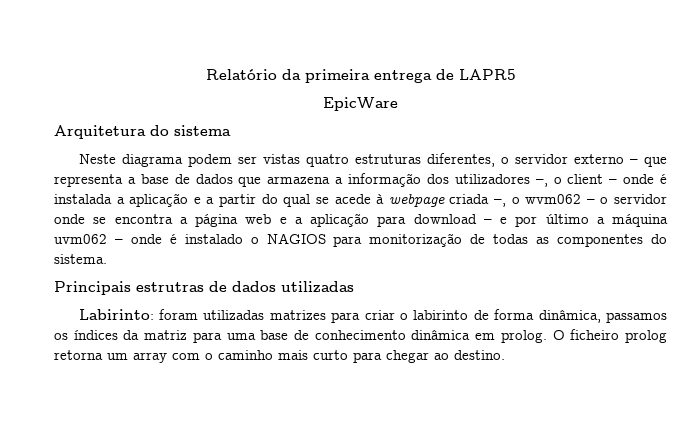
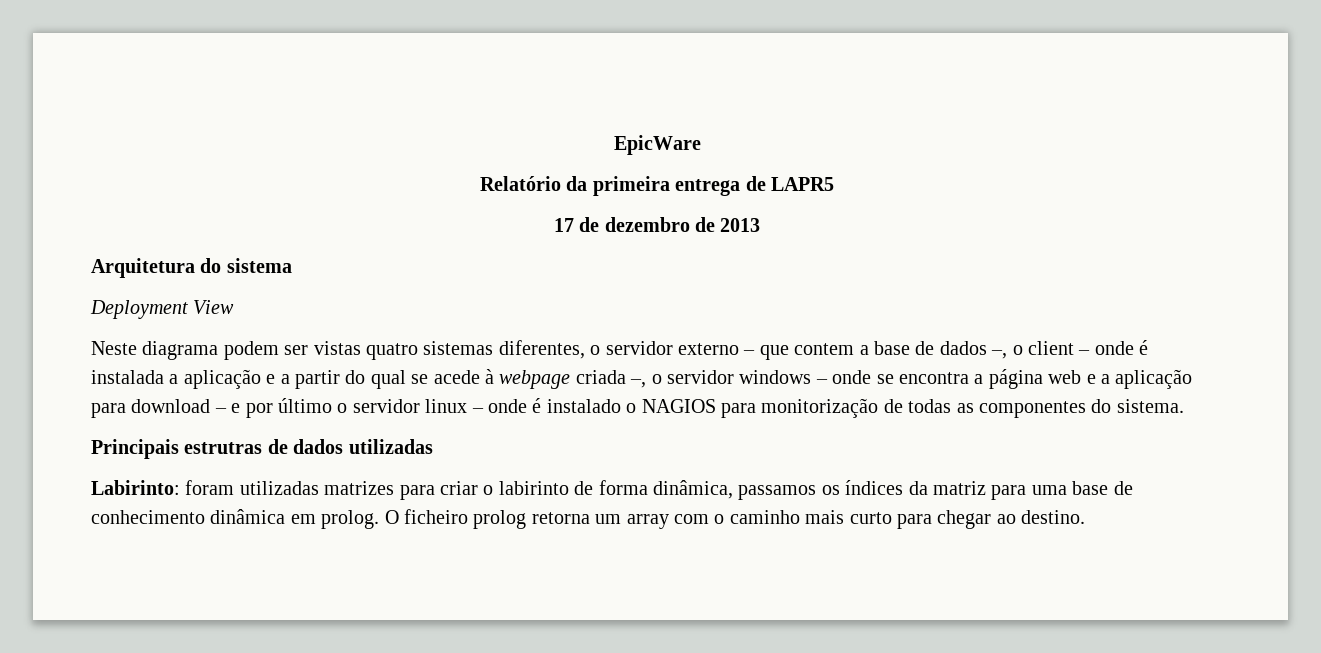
+ EpicWare
- EpicWare
+ 17 de dezembro de 2013
+ Deployment View
- Neste diagrama podem ser vistas quatro estruturas diferentes, o servidor externo – que representa a base de dados que armazena a informação dos utilizadores –, o client – onde é instalada a aplicação e a partir do qual se acede à webpage criada –, o wvm062 – o servidor onde se encontra a página web e a aplicação para download – e por último a máquina uvm062 – onde é instalado o NAGIOS para monitorização de todas as componentes do sistema.
+ Neste diagrama podem ser vistas quatro sistemas diferentes, o servidor externo – que contem a base de dados –, o client – onde é instalada a aplicação e a partir do qual se acede à webpage criada –, o servidor windows – onde se encontra a página web e a aplicação para download – e por último o servidor linux – onde é instalado o NAGIOS para monitorização de todas as componentes do sistema.

